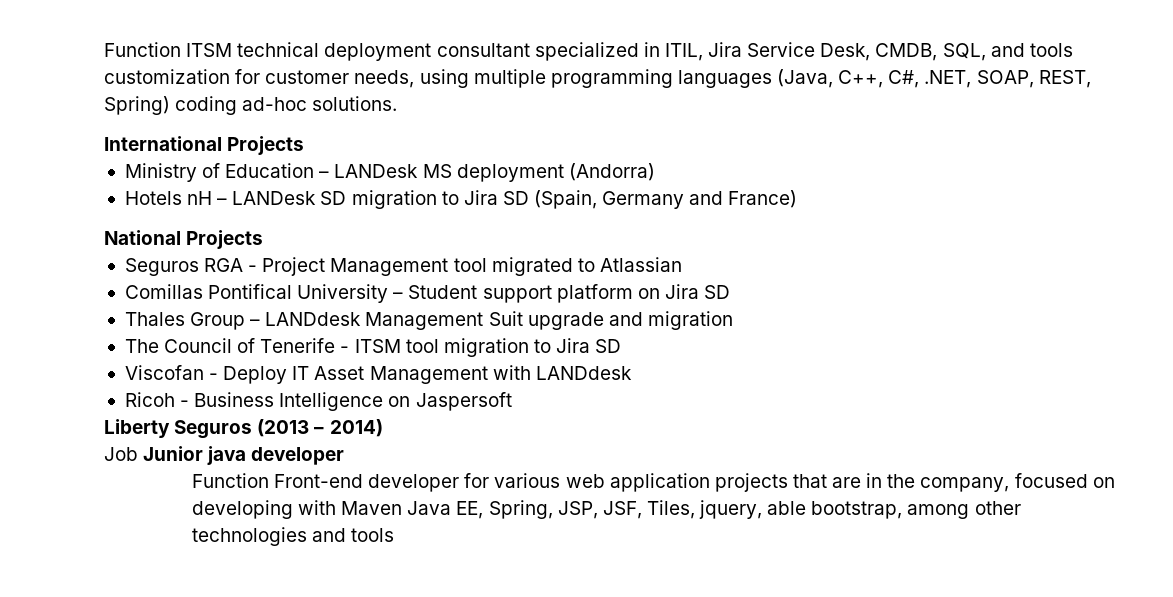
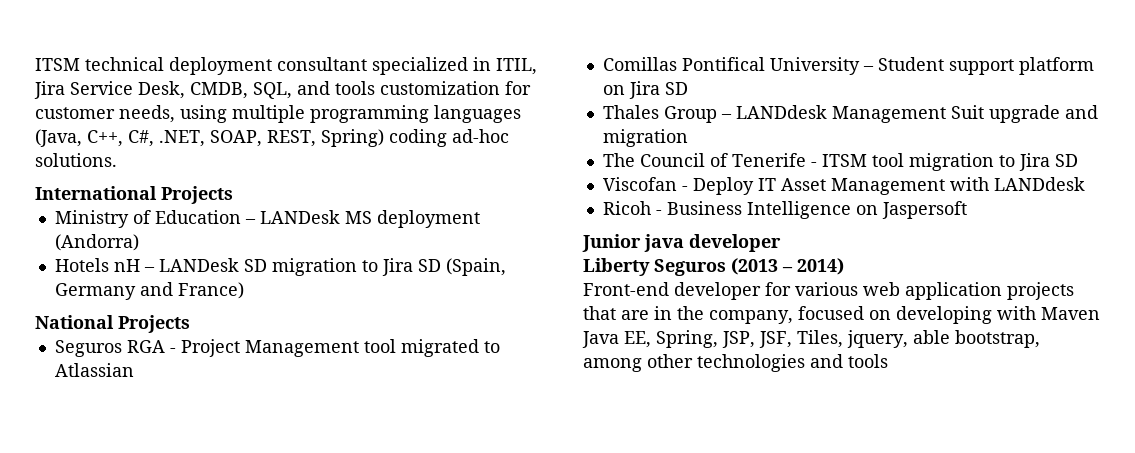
- Function ITSM technical deployment consultant specialized in ITIL, Jira Service Desk, CMDB, SQL, and tools customization for customer needs, using multiple programming languages (Java, C++, C#, .NET, SOAP, REST, Spring) coding ad-hoc solutions.
+ ITSM technical deployment consultant specialized in ITIL, Jira Service Desk, CMDB, SQL, and tools customization for customer needs, using multiple programming languages (Java, C++, C#, .NET, SOAP, REST, Spring) coding ad-hoc solutions.
+ Junior java developer
- Job Junior java developer
- Function Front-end developer for various web application projects that are in the company, focused on developing with Maven Java EE, Spring, JSP, JSF, Tiles, jquery, able bootstrap, among other technologies and tools
+ Front-end developer for various web application projects that are in the company, focused on developing with Maven Java EE, Spring, JSP, JSF, Tiles, jquery, able bootstrap, among other technologies and tools

